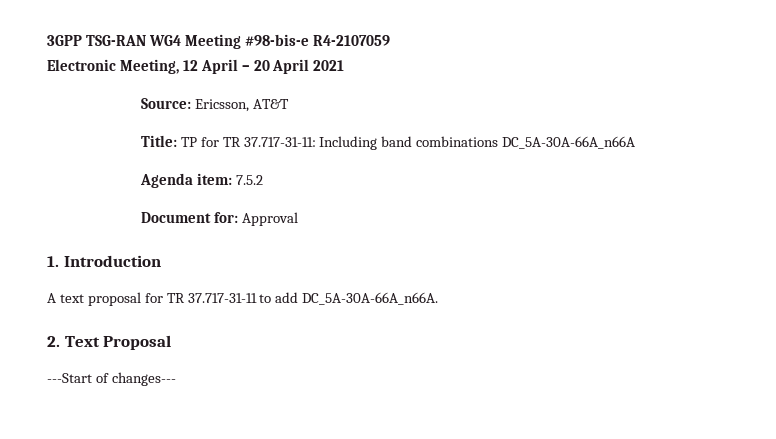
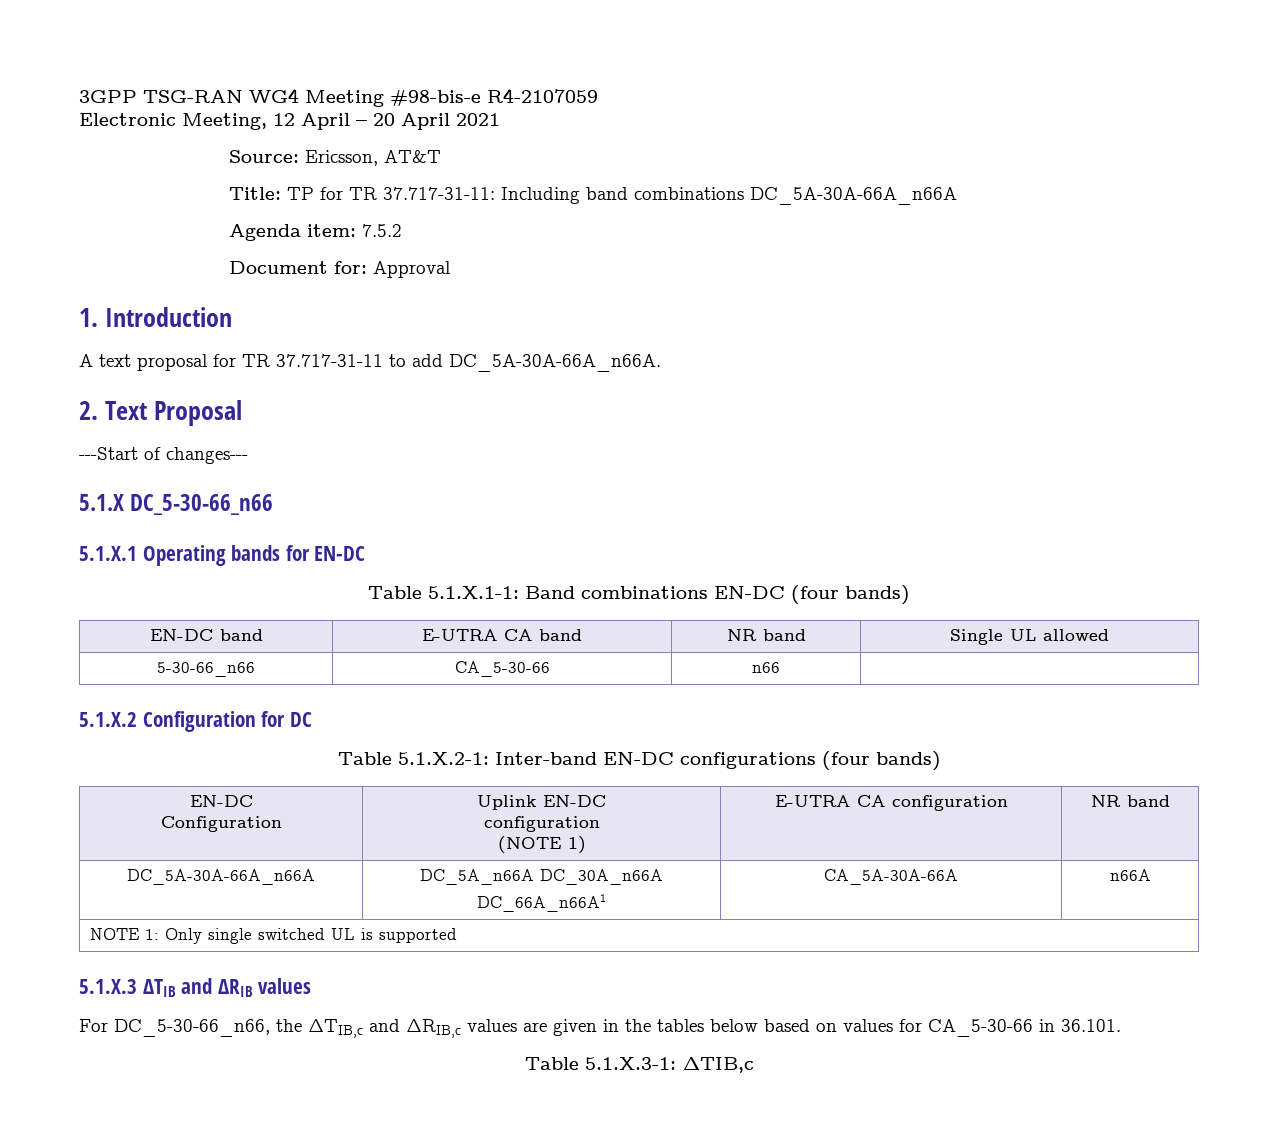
+ 5.1.X DC_5-30-66_n66
+ 5.1.X.1 Operating bands for EN-DC
+ Table 5.1.X.1-1: Band combinations EN-DC (four bands)
+ EN-DC band | E-UTRA CA band | NR band | Single UL allowed
+ 5-30-66_n66 | CA_5-30-66 | n66 |
+ 5.1.X.2 Configuration for DC
+ Table 5.1.X.2-1: Inter-band EN-DC configurations (four bands)
+ EN-DC
+ Configuration | Uplink EN-DC
+ configuration
+ (NOTE 1) | E-UTRA CA configuration | NR band
+ DC_5A-30A-66A_n66A | DC_5A_n66A DC_30A_n66A
+ DC_66A_n66A1 | CA_5A-30A-66A | n66A
+ NOTE 1: Only single switched UL is supported
+ 5.1.X.3 ∆TIB and ∆RIB values
+ For DC_5-30-66_n66, the ΔTIB,c and ΔRIB,c values are given in the tables below based on values for CA_5-30-66 in 36.101.
+ Table 5.1.X.3-1: ΔTIB,c

